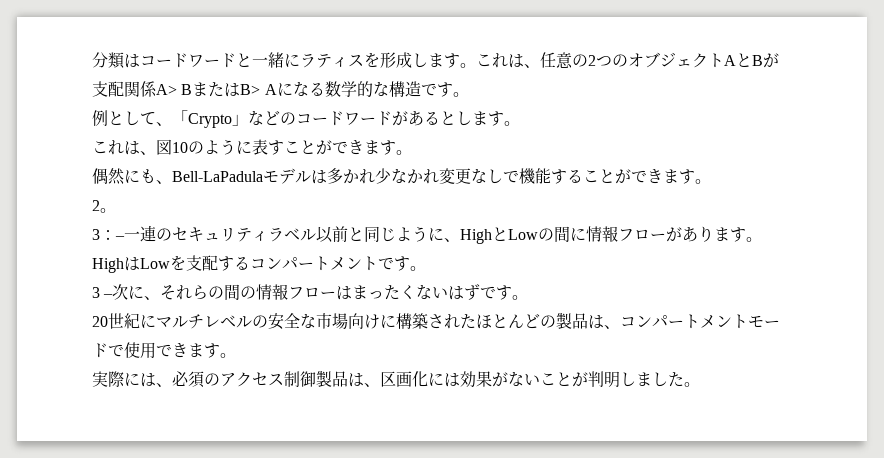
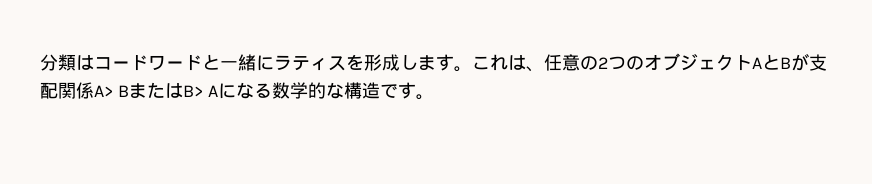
- 例として、「Crypto」などのコードワードがあるとします。
- これは、図10のように表すことができます。
- 偶然にも、Bell-LaPadulaモデルは多かれ少なかれ変更なしで機能することができます。
- 2。
- 3：–一連のセキュリティラベル以前と同じように、HighとLowの間に情報フローがあります。HighはLowを支配するコンパートメントです。
- 3 –次に、それらの間の情報フローはまったくないはずです。
- 20世紀にマルチレベルの安全な市場向けに構築されたほとんどの製品は、コンパートメントモードで使用できます。
- 実際には、必須のアクセス制御製品は、区画化には効果がないことが判明しました。

